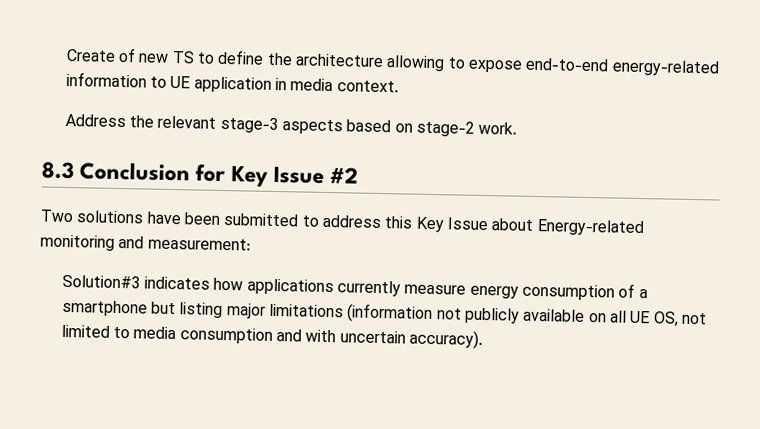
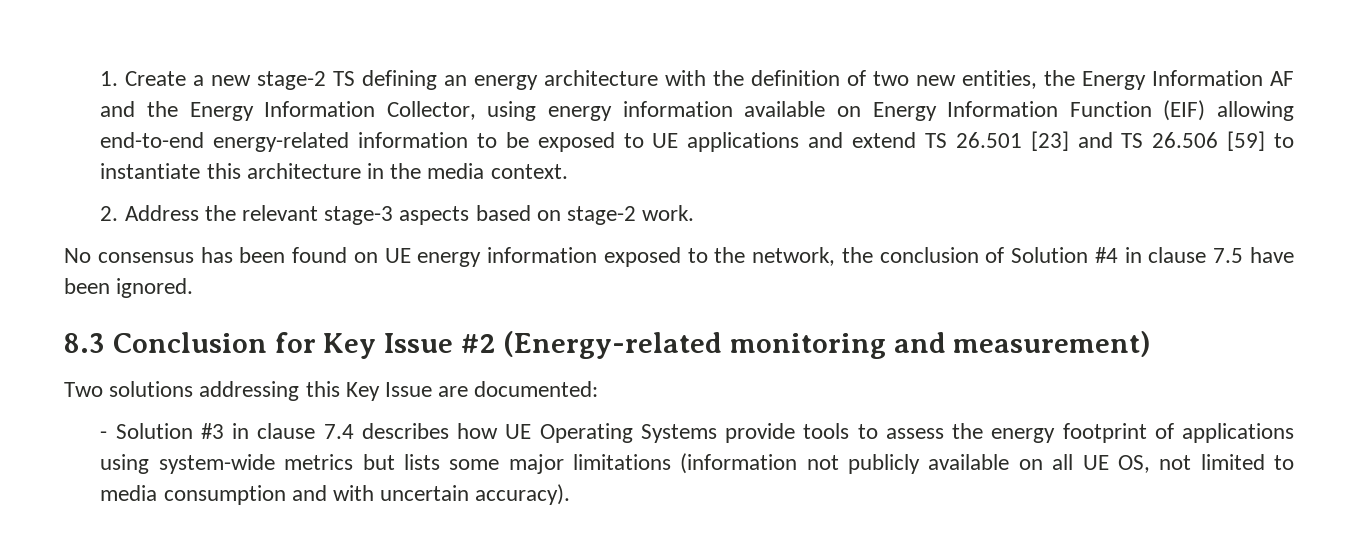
- Create of new TS to define the architecture allowing to expose end-to-end energy-related information to UE application in media context.
+ 1. Create a new stage-2 TS defining an energy architecture with the definition of two new entities, the Energy Information AF and the Energy Information Collector, using energy information available on Energy Information Function (EIF) allowing end-to-end energy-related information to be exposed to UE applications and extend TS 26.501 [23] and TS 26.506 [59] to instantiate this architecture in the media context.
- Address the relevant stage-3 aspects based on stage-2 work.
+ 2. Address the relevant stage-3 aspects based on stage-2 work.
+ No consensus has been found on UE energy information exposed to the network, the conclusion of Solution #4 in clause 7.5 have been ignored.
- 8.3 Conclusion for Key Issue #2
- Two solutions have been submitted to address this Key Issue about Energy-related monitoring and measurement:
- Solution#3 indicates how applications currently measure energy consumption of a smartphone but listing major limitations (information not publicly available on all UE OS, not limited to media consumption and with uncertain accuracy).
+ 8.3 Conclusion for Key Issue #2 (Energy-related monitoring and measurement)
+ Two solutions addressing this Key Issue are documented:
+ - Solution #3 in clause 7.4 describes how UE Operating Systems provide tools to assess the energy footprint of applications using system-wide metrics but lists some major limitations (information not publicly available on all UE OS, not limited to media consumption and with uncertain accuracy).

